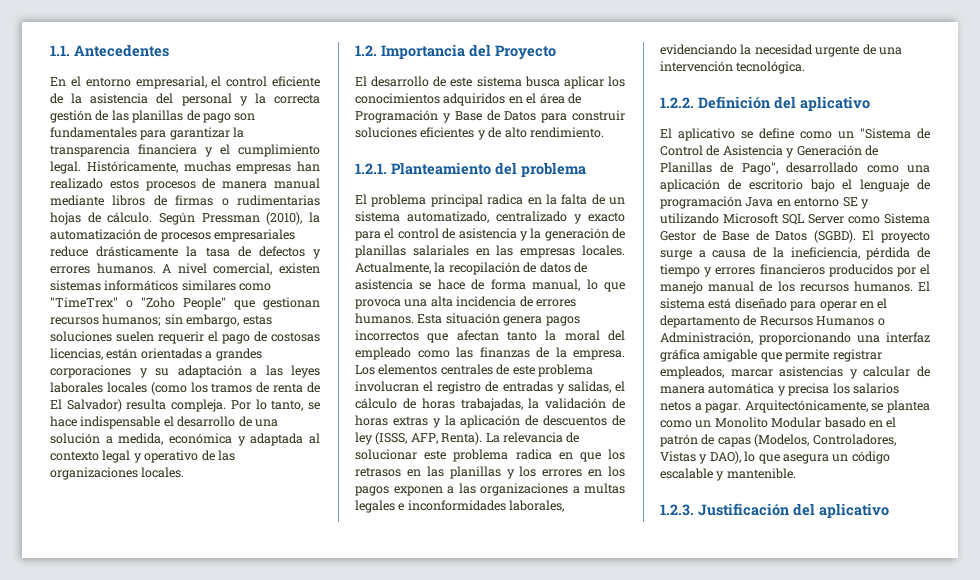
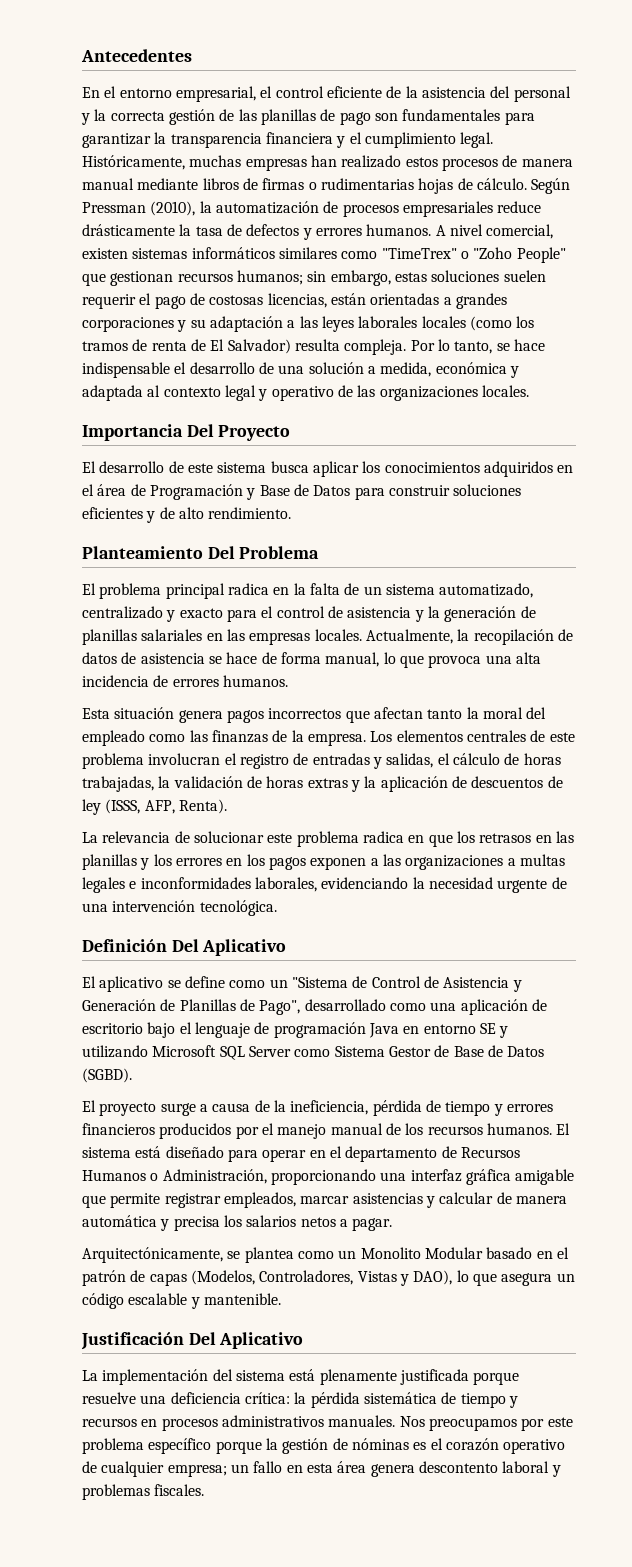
- 1.1. Antecedentes
+ Antecedentes
- 1.2. Importancia del Proyecto
+ Importancia Del Proyecto
- 1.2.1. Planteamiento del problema
+ Planteamiento Del Problema
- Actualmente, la recopilación de datos de asistencia se hace de forma manual, lo que provoca una alta incidencia de errores humanos. Esta situación genera pagos incorrectos que afectan tanto la moral del empleado como las finanzas de la empresa.
+ Actualmente, la recopilación de datos de asistencia se hace de forma manual, lo que provoca una alta incidencia de errores humanos.
+ Esta situación genera pagos incorrectos que afectan tanto la moral del empleado como las finanzas de la empresa.
- Los elementos centrales de este problema involucran el registro de entradas y salidas, el cálculo de horas trabajadas, la validación de horas extras y la aplicación de descuentos de ley (ISSS, AFP, Renta). La relevancia de solucionar este problema radica en que los retrasos en las planillas y los errores en los pagos exponen a las organizaciones a multas legales e inconformidades laborales, evidenciando la necesidad urgente de una intervención tecnológica.
+ Los elementos centrales de este problema involucran el registro de entradas y salidas, el cálculo de horas trabajadas, la validación de horas extras y la aplicación de descuentos de ley (ISSS, AFP, Renta).
+ La relevancia de solucionar este problema radica en que los retrasos en las planillas y los errores en los pagos exponen a las organizaciones a multas legales e inconformidades laborales, evidenciando la necesidad urgente de una intervención tecnológica.
- 1.2.2. Definición del aplicativo
+ Definición Del Aplicativo
- El aplicativo se define como un "Sistema de Control de Asistencia y Generación de Planillas de Pago", desarrollado como una aplicación de escritorio bajo el lenguaje de programación Java en entorno SE y utilizando Microsoft SQL Server como Sistema Gestor de Base de Datos (SGBD). El proyecto surge a causa de la ineficiencia, pérdida de tiempo y errores financieros producidos por el manejo manual de los recursos humanos.
+ El aplicativo se define como un "Sistema de Control de Asistencia y Generación de Planillas de Pago", desarrollado como una aplicación de escritorio bajo el lenguaje de programación Java en entorno SE y utilizando Microsoft SQL Server como Sistema Gestor de Base de Datos (SGBD).
+ El proyecto surge a causa de la ineficiencia, pérdida de tiempo y errores financieros producidos por el manejo manual de los recursos humanos.
- El sistema está diseñado para operar en el departamento de Recursos Humanos o Administración, proporcionando una interfaz gráfica amigable que permite registrar empleados, marcar asistencias y calcular de manera automática y precisa los salarios netos a pagar. Arquitectónicamente, se plantea como un Monolito Modular basado en el patrón de capas (Modelos, Controladores, Vistas y DAO), lo que asegura un código escalable y mantenible.
+ El sistema está diseñado para operar en el departamento de Recursos Humanos o Administración, proporcionando una interfaz gráfica amigable que permite registrar empleados, marcar asistencias y calcular de manera automática y precisa los salarios netos a pagar.
+ Arquitectónicamente, se plantea como un Monolito Modular basado en el patrón de capas (Modelos, Controladores, Vistas y DAO), lo que asegura un código escalable y mantenible.
- 1.2.3. Justificación del aplicativo
+ Justificación Del Aplicativo
+ La implementación del sistema está plenamente justificada porque resuelve una deficiencia crítica: la pérdida sistemática de tiempo y recursos en procesos administrativos manuales. Nos preocupamos por este problema específico porque la gestión de nóminas es el corazón operativo de cualquier empresa; un fallo en esta área genera descontento laboral y problemas fiscales.

